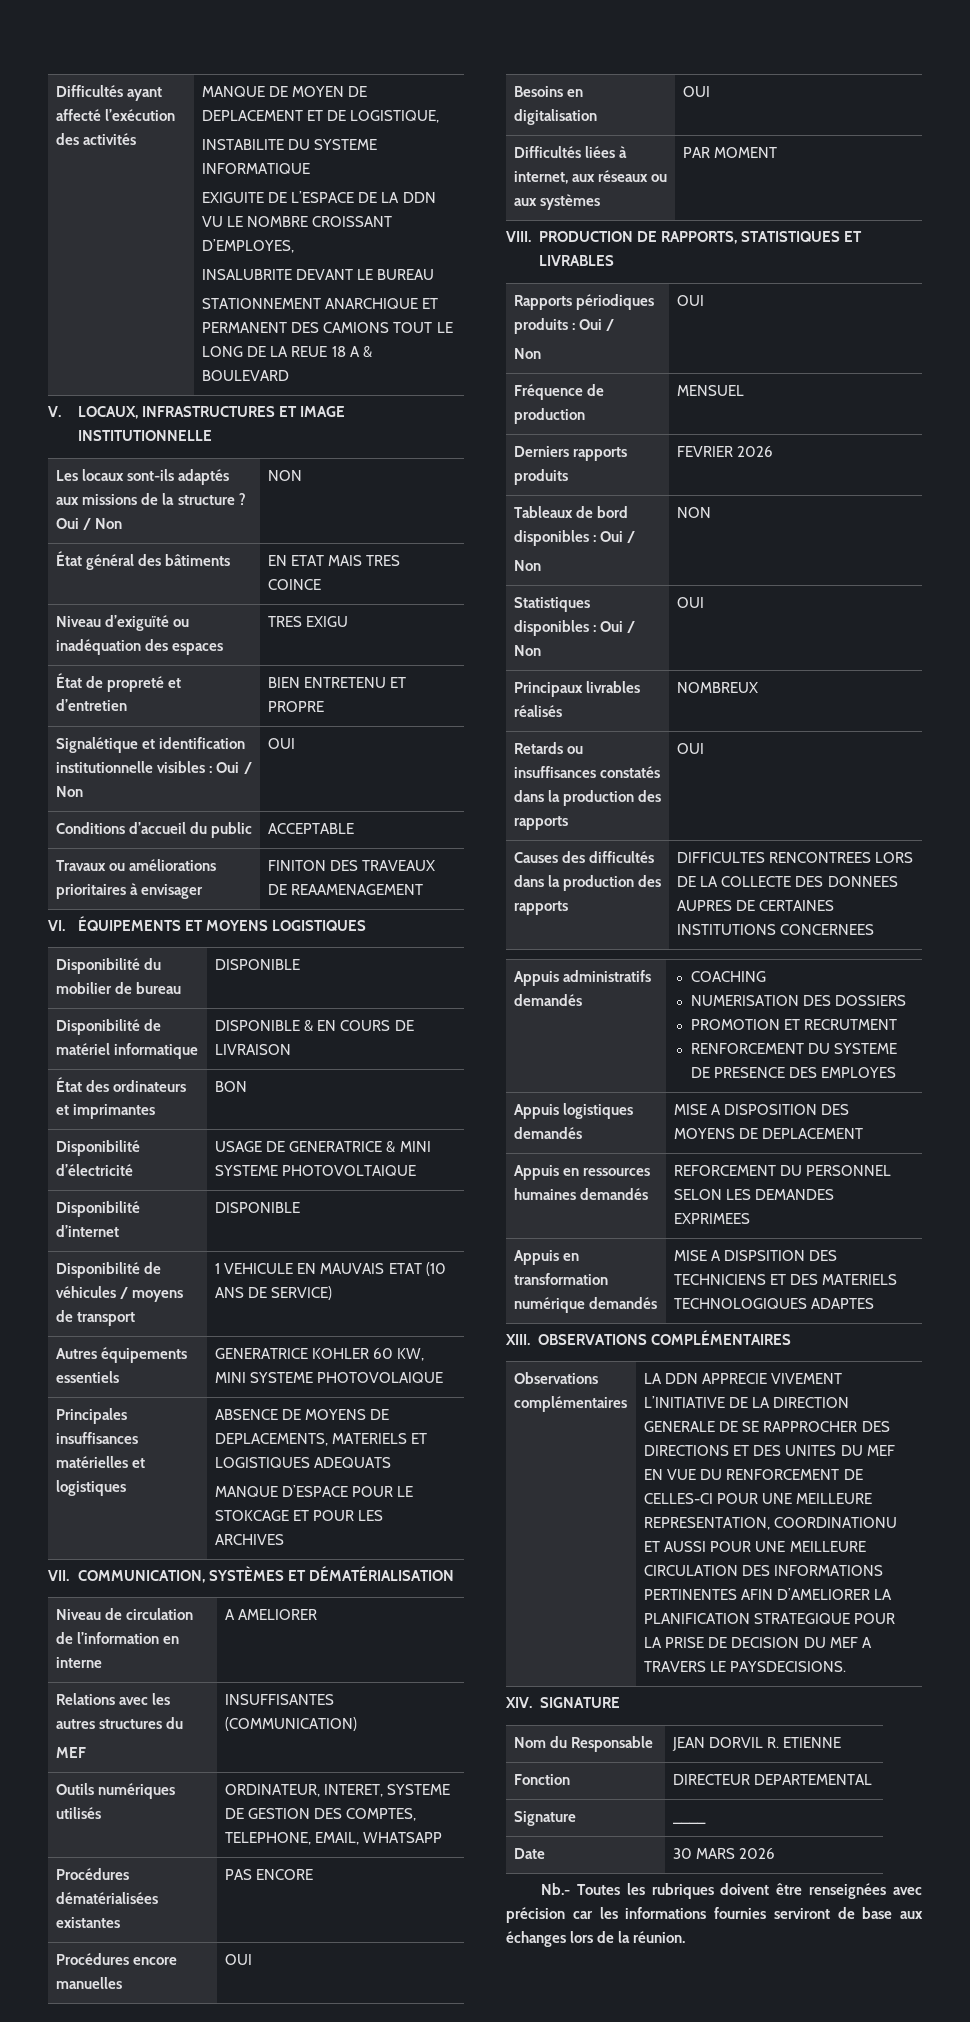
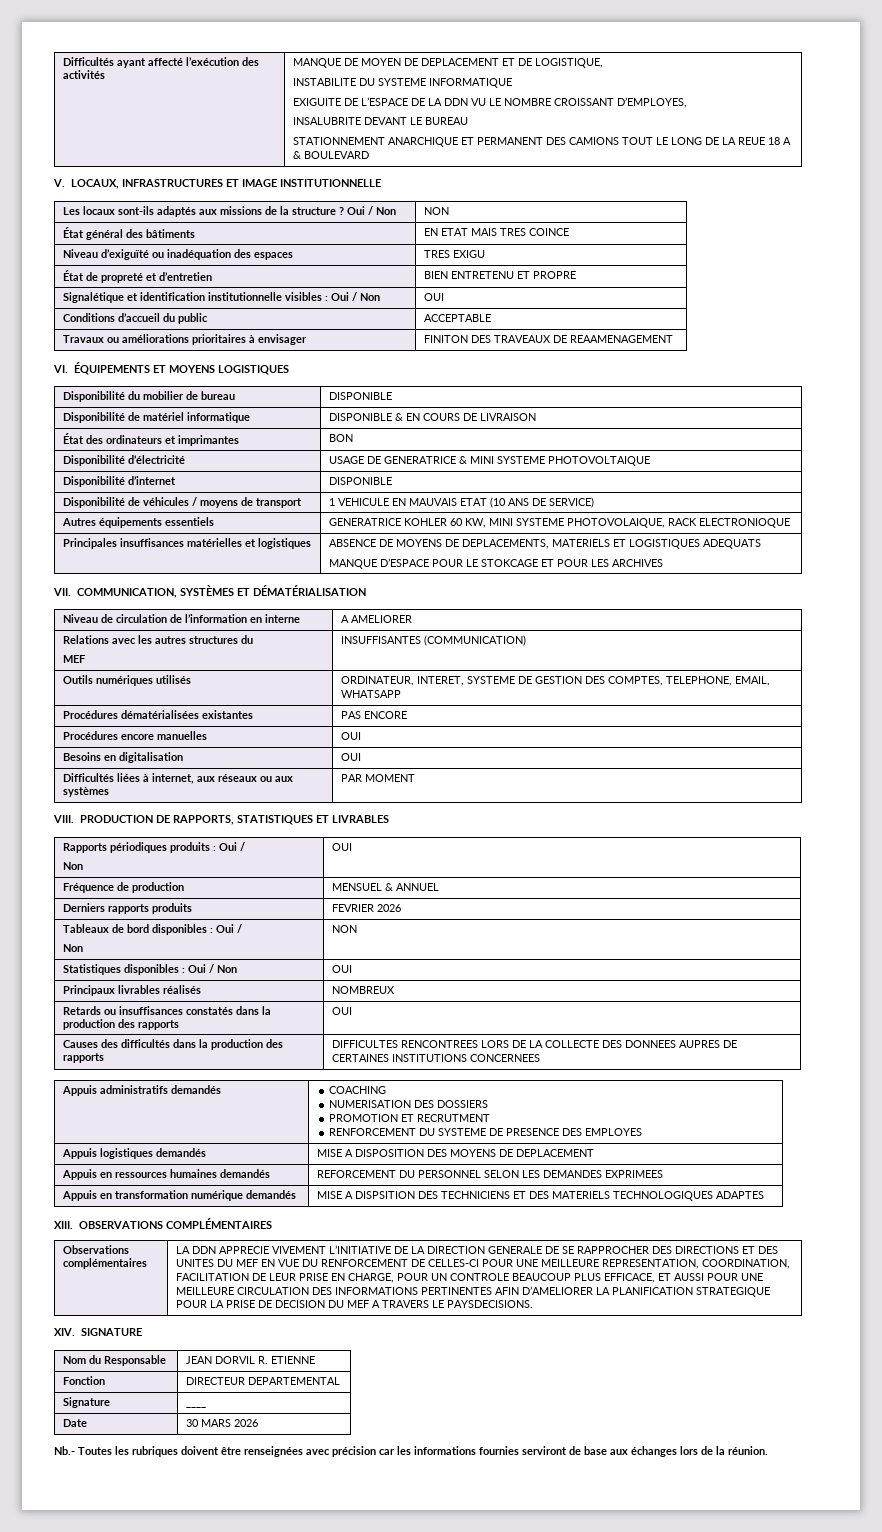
- Autres équipements essentiels | GENERATRICE KOHLER 60 KW, MINI SYSTEME PHOTOVOLAIQUE
+ Autres équipements essentiels | GENERATRICE KOHLER 60 KW, MINI SYSTEME PHOTOVOLAIQUE, RACK ELECTRONIOQUE
- Fréquence de production | MENSUEL
+ Fréquence de production | MENSUEL & ANNUEL
- LA DDN APPRECIE VIVEMENT L’INITIATIVE DE LA DIRECTION GENERALE DE SE RAPPROCHER DES DIRECTIONS ET DES UNITES DU MEF EN VUE DU RENFORCEMENT DE CELLES-CI POUR UNE MEILLEURE REPRESENTATION, COORDINATIONU ET AUSSI POUR UNE MEILLEURE CIRCULATION DES INFORMATIONS PERTINENTES AFIN D’AMELIORER LA PLANIFICATION STRATEGIQUE POUR LA PRISE DE DECISION DU MEF A TRAVERS LE PAYSDECISIONS.
+ LA DDN APPRECIE VIVEMENT L’INITIATIVE DE LA DIRECTION GENERALE DE SE RAPPROCHER DES DIRECTIONS ET DES UNITES DU MEF EN VUE DU RENFORCEMENT DE CELLES-CI POUR UNE MEILLEURE REPRESENTATION, COORDINATION, FACILITATION DE LEUR PRISE EN CHARGE, POUR UN CONTROLE BEAUCOUP PLUS EFFICACE, ET AUSSI POUR UNE MEILLEURE CIRCULATION DES INFORMATIONS PERTINENTES AFIN D’AMELIORER LA PLANIFICATION STRATEGIQUE POUR LA PRISE DE DECISION DU MEF A TRAVERS LE PAYSDECISIONS.

